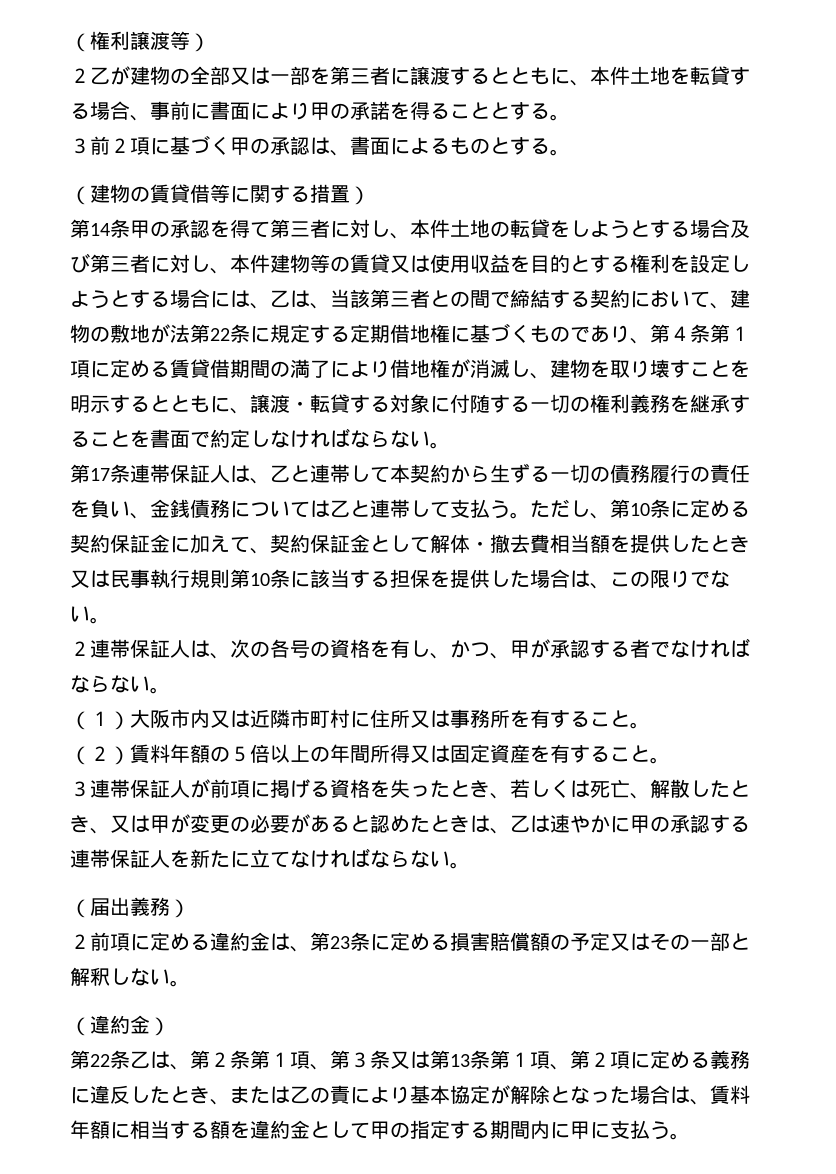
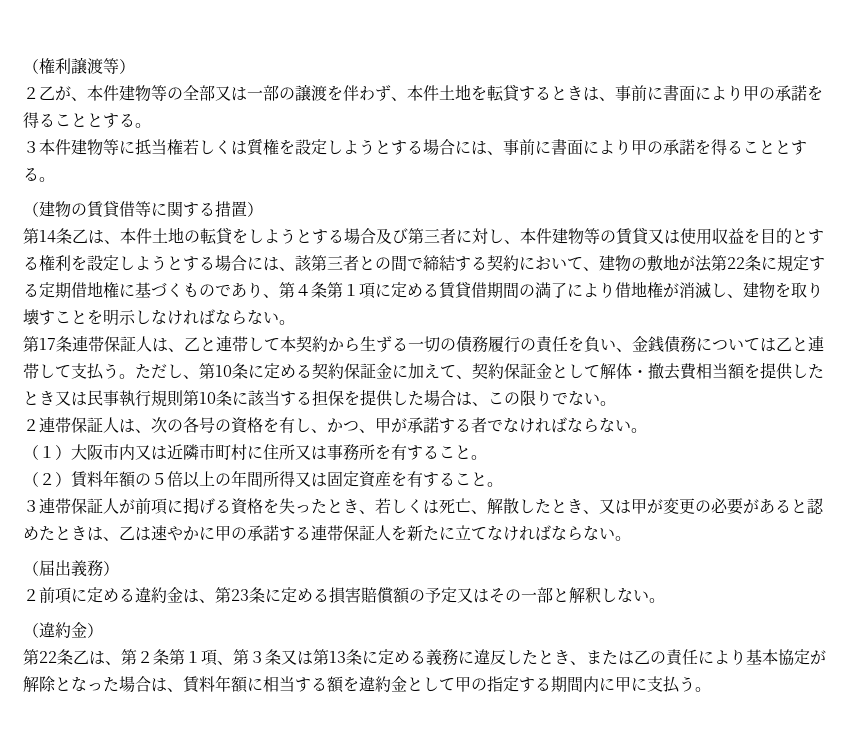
- ２乙が建物の全部又は一部を第三者に譲渡するとともに、本件土地を転貸する場合、事前に書面により甲の承諾を得ることとする。
+ ２乙が、本件建物等の全部又は一部の譲渡を伴わず、本件土地を転貸するときは、事前に書面により甲の承諾を得ることとする。
- ３前２項に基づく甲の承認は、書面によるものとする。
+ ３本件建物等に抵当権若しくは質権を設定しようとする場合には、事前に書面により甲の承諾を得ることとする。
- 第14条甲の承認を得て第三者に対し、本件土地の転貸をしようとする場合及び第三者に対し、本件建物等の賃貸又は使用収益を目的とする権利を設定しようとする場合には、乙は、当該第三者との間で締結する契約において、建物の敷地が法第22条に規定する定期借地権に基づくものであり、第４条第１項に定める賃貸借期間の満了により借地権が消滅し、建物を取り壊すことを明示するとともに、譲渡・転貸する対象に付随する一切の権利義務を継承することを書面で約定しなければならない。
+ 第14条乙は、本件土地の転貸をしようとする場合及び第三者に対し、本件建物等の賃貸又は使用収益を目的とする権利を設定しようとする場合には、該第三者との間で締結する契約において、建物の敷地が法第22条に規定する定期借地権に基づくものであり、第４条第１項に定める賃貸借期間の満了により借地権が消滅し、建物を取り壊すことを明示しなければならない。
- ２連帯保証人は、次の各号の資格を有し、かつ、甲が承認する者でなければならない。
+ ２連帯保証人は、次の各号の資格を有し、かつ、甲が承諾する者でなければならない。
- ３連帯保証人が前項に掲げる資格を失ったとき、若しくは死亡、解散したとき、又は甲が変更の必要があると認めたときは、乙は速やかに甲の承認する連帯保証人を新たに立てなければならない。
+ ３連帯保証人が前項に掲げる資格を失ったとき、若しくは死亡、解散したとき、又は甲が変更の必要があると認めたときは、乙は速やかに甲の承諾する連帯保証人を新たに立てなければならない。
- 第22条乙は、第２条第１項、第３条又は第13条第１項、第２項に定める義務に違反したとき、または乙の責により基本協定が解除となった場合は、賃料年額に相当する額を違約金として甲の指定する期間内に甲に支払う。
+ 第22条乙は、第２条第１項、第３条又は第13条に定める義務に違反したとき、または乙の責任により基本協定が解除となった場合は、賃料年額に相当する額を違約金として甲の指定する期間内に甲に支払う。

